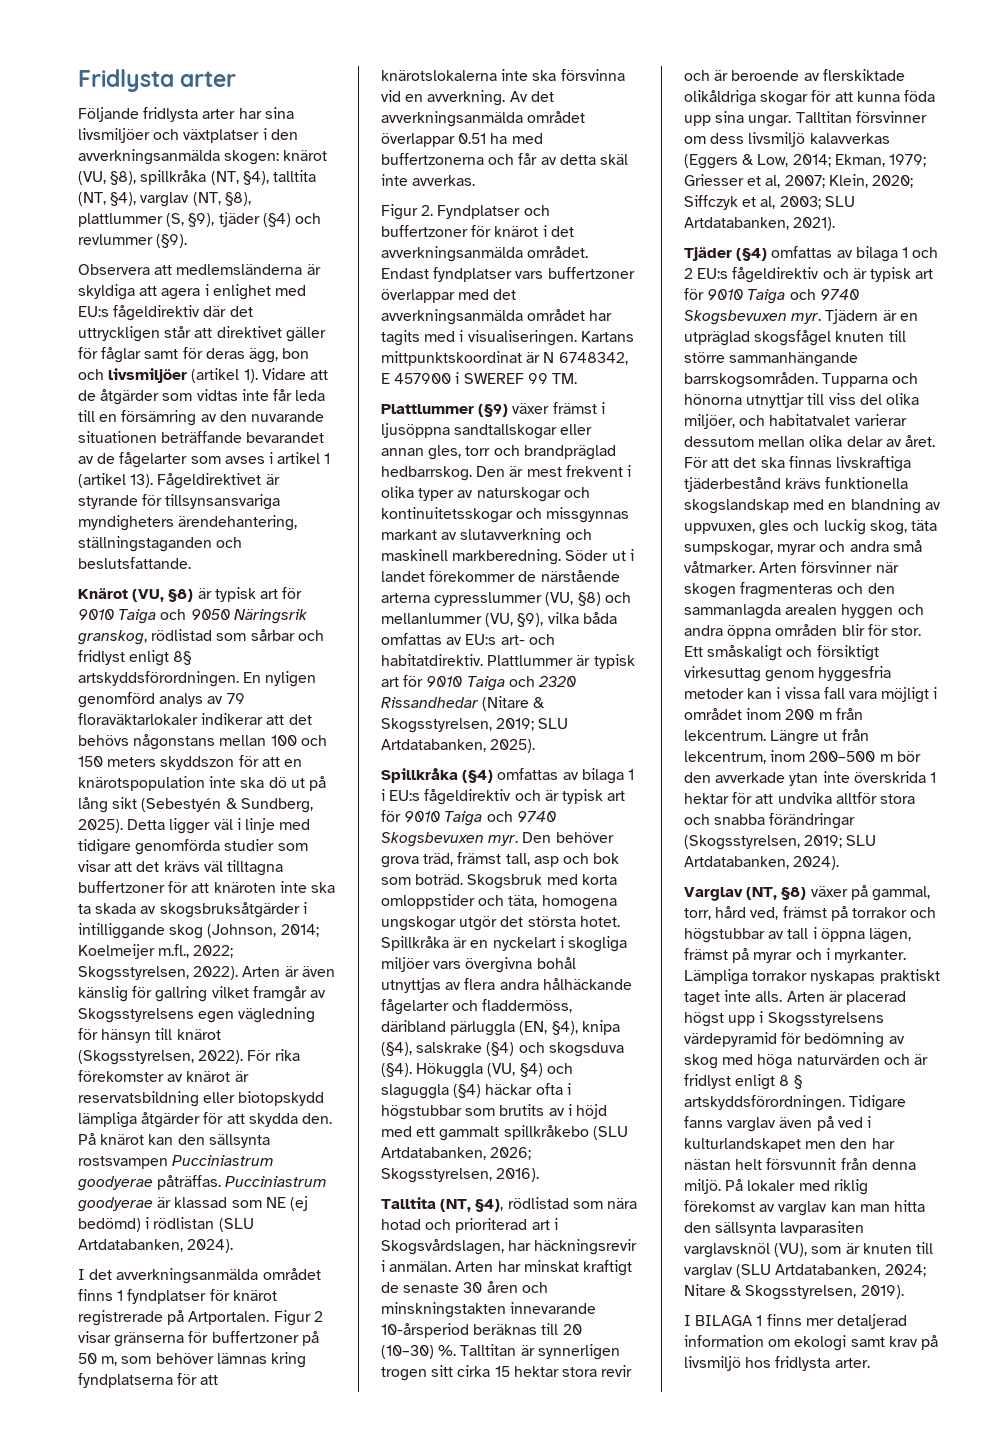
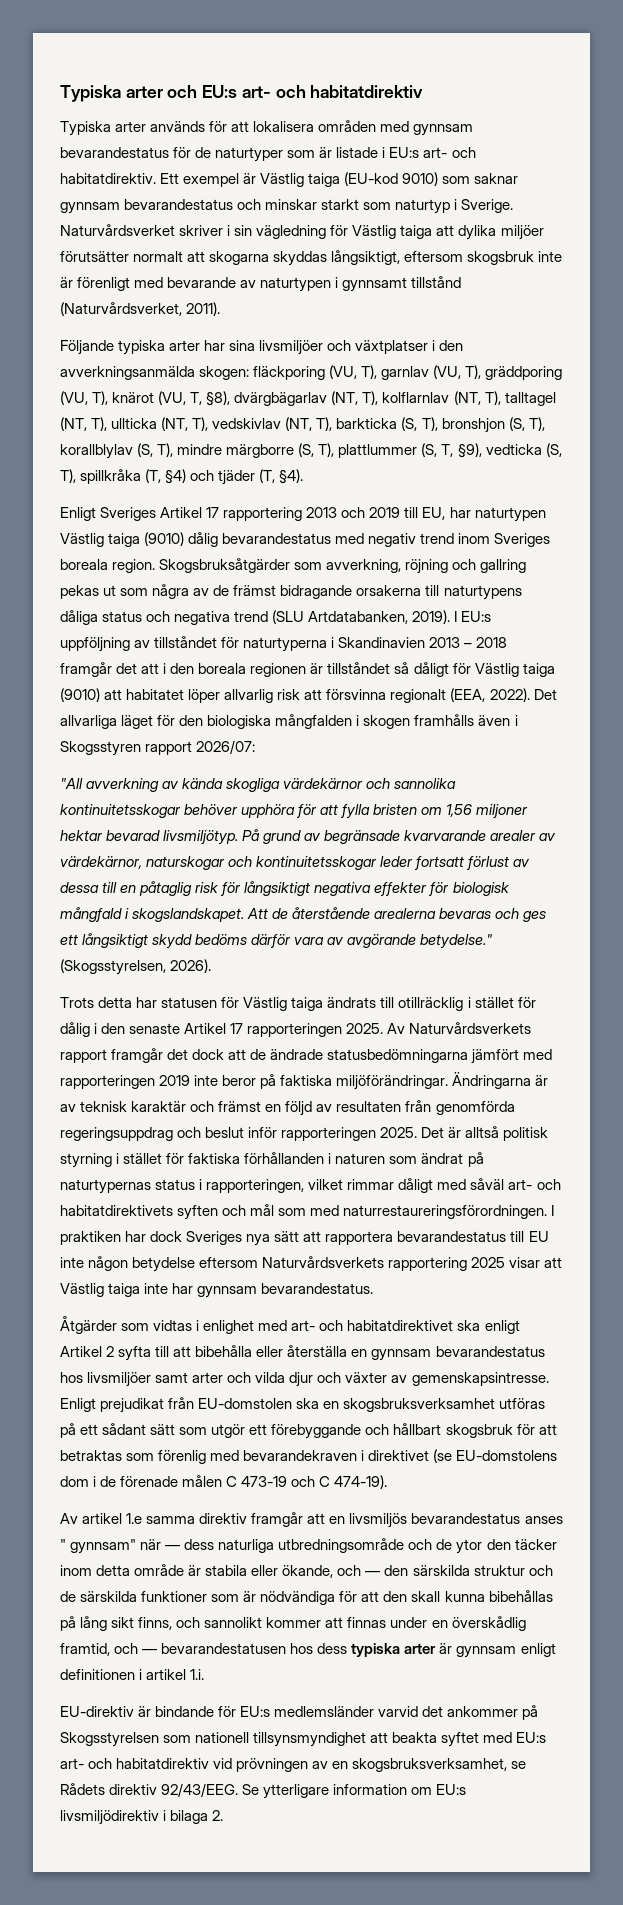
- Fridlysta arter
+ Typiska arter och EU:s art- och habitatdirektiv
+ Typiska arter används för att lokalisera områden med gynnsam bevarandestatus för de naturtyper som är listade i EU:s art- och habitatdirektiv. Ett exempel är Västlig taiga (EU-kod 9010) som saknar gynnsam bevarandestatus och minskar starkt som naturtyp i Sverige. Naturvårdsverket skriver i sin vägledning för Västlig taiga att dylika miljöer förutsätter normalt att skogarna skyddas långsiktigt, eftersom skogsbruk inte är förenligt med bevarande av naturtypen i gynnsamt tillstånd (Naturvårdsverket, 2011).
- Följande fridlysta arter har sina livsmiljöer och växtplatser i den avverkningsanmälda skogen: knärot (VU, §8), spillkråka (NT, §4), talltita (NT, §4), varglav (NT, §8), plattlummer (S, §9), tjäder (§4) och revlummer (§9).
- Observera att medlemsländerna är skyldiga att agera i enlighet med EU:s fågeldirektiv där det uttryckligen står att direktivet gäller för fåglar samt för deras ägg, bon och livsmiljöer (artikel 1). Vidare att de åtgärder som vidtas inte får leda till en försämring av den nuvarande situationen beträffande bevarandet av de fågelarter som avses i artikel 1 (artikel 13). Fågeldirektivet är styrande för tillsynsansvariga myndigheters ärendehantering, ställningstaganden och beslutsfattande.
- Knärot (VU, §8) är typisk art för 9010 Taiga och 9050 Näringsrik granskog, rödlistad som sårbar och fridlyst enligt 8§ artskyddsförordningen. En nyligen genomförd analys av 79 floraväktarlokaler indikerar att det behövs någonstans mellan 100 och 150 meters skyddszon för att en knärotspopulation inte ska dö ut på lång sikt (Sebestyén & Sundberg, 2025). Detta ligger väl i linje med tidigare genomförda studier som visar att det krävs väl tilltagna buffertzoner för att knäroten inte ska ta skada av skogsbruksåtgärder i intilliggande skog (Johnson, 2014; Koelmeijer m.fl., 2022; Skogsstyrelsen, 2022). Arten är även känslig för gallring vilket framgår av Skogsstyrelsens egen vägledning för hänsyn till knärot (Skogsstyrelsen, 2022). För rika förekomster av knärot är reservatsbildning eller biotopskydd lämpliga åtgärder för att skydda den. På knärot kan den sällsynta rostsvampen Pucciniastrum goodyerae påträffas. Pucciniastrum goodyerae är klassad som NE (ej bedömd) i rödlistan (SLU Artdatabanken, 2024).
- I det avverkningsanmälda området finns 1 fyndplatser för knärot registrerade på Artportalen. Figur 2 visar gränserna för buffertzoner på 50 m, som behöver lämnas kring fyndplatserna för att knärotslokalerna inte ska försvinna vid en avverkning. Av det avverkningsanmälda området överlappar 0.51 ha med buffertzonerna och får av detta skäl inte avverkas.
- Figur 2. Fyndplatser och buffertzoner för knärot i det avverkningsanmälda området. Endast fyndplatser vars buffertzoner överlappar med det avverkningsanmälda området har tagits med i visualiseringen. Kartans mittpunktskoordinat är N 6748342, E 457900 i SWEREF 99 TM.
- Plattlummer (§9) växer främst i ljusöppna sandtallskogar eller annan gles, torr och brandpräglad hedbarrskog. Den är mest frekvent i olika typer av naturskogar och kontinuitetsskogar och missgynnas markant av slutavverkning och maskinell markberedning. Söder ut i landet förekommer de närstående arterna cypresslummer (VU, §8) och mellanlummer (VU, §9), vilka båda omfattas av EU:s art- och habitatdirektiv. Plattlummer är typisk art för 9010 Taiga och 2320 Rissandhedar (Nitare & Skogsstyrelsen, 2019; SLU Artdatabanken, 2025).
- Spillkråka (§4) omfattas av bilaga 1 i EU:s fågeldirektiv och är typisk art för 9010 Taiga och 9740 Skogsbevuxen myr. Den behöver grova träd, främst tall, asp och bok som boträd. Skogsbruk med korta omloppstider och täta, homogena ungskogar utgör det största hotet. Spillkråka är en nyckelart i skogliga miljöer vars övergivna bohål utnyttjas av flera andra hålhäckande fågelarter och fladdermöss, däribland pärluggla (EN, §4), knipa (§4), salskrake (§4) och skogsduva (§4). Hökuggla (VU, §4) och slaguggla (§4) häckar ofta i högstubbar som brutits av i höjd med ett gammalt spillkråkebo (SLU Artdatabanken, 2026; Skogsstyrelsen, 2016).
- Talltita (NT, §4), rödlistad som nära hotad och prioriterad art i Skogsvårdslagen, har häckningsrevir i anmälan. Arten har minskat kraftigt de senaste 30 åren och minskningstakten innevarande 10-årsperiod beräknas till 20 (10–30) %. Talltitan är synnerligen trogen sitt cirka 15 hektar stora revir och är beroende av flerskiktade olikåldriga skogar för att kunna föda upp sina ungar. Talltitan försvinner om dess livsmiljö kalavverkas (Eggers & Low, 2014; Ekman, 1979; Griesser et al, 2007; Klein, 2020; Siffczyk et al, 2003; SLU Artdatabanken, 2021).
- Tjäder (§4) omfattas av bilaga 1 och 2 EU:s fågeldirektiv och är typisk art för 9010 Taiga och 9740 Skogsbevuxen myr. Tjädern är en utpräglad skogsfågel knuten till större sammanhängande barrskogsområden. Tupparna och hönorna utnyttjar till viss del olika miljöer, och habitatvalet varierar dessutom mellan olika delar av året. För att det ska finnas livskraftiga tjäderbestånd krävs funktionella skogslandskap med en blandning av uppvuxen, gles och luckig skog, täta sumpskogar, myrar och andra små våtmarker. Arten försvinner när skogen fragmenteras och den sammanlagda arealen hyggen och andra öppna områden blir för stor. Ett småskaligt och försiktigt virkesuttag genom hyggesfria metoder kan i vissa fall vara möjligt i området inom 200 m från lekcentrum. Längre ut från lekcentrum, inom 200–500 m bör den avverkade ytan inte överskrida 1 hektar för att undvika alltför stora och snabba förändringar (Skogsstyrelsen, 2019; SLU Artdatabanken, 2024).
- Varglav (NT, §8) växer på gammal, torr, hård ved, främst på torrakor och högstubbar av tall i öppna lägen, främst på myrar och i myrkanter. Lämpliga torrakor nyskapas praktiskt taget inte alls. Arten är placerad högst upp i Skogsstyrelsens värdepyramid för bedömning av skog med höga naturvärden och är fridlyst enligt 8 § artskyddsförordningen. Tidigare fanns varglav även på ved i kulturlandskapet men den har nästan helt försvunnit från denna miljö. På lokaler med riklig förekomst av varglav kan man hitta den sällsynta lavparasiten varglavsknöl (VU), som är knuten till varglav (SLU Artdatabanken, 2024; Nitare & Skogsstyrelsen, 2019).
- I BILAGA 1 finns mer detaljerad information om ekologi samt krav på livsmiljö hos fridlysta arter.
+ Följande typiska arter har sina livsmiljöer och växtplatser i den avverkningsanmälda skogen: fläckporing (VU, T), garnlav (VU, T), gräddporing (VU, T), knärot (VU, T, §8), dvärgbägarlav (NT, T), kolflarnlav (NT, T), talltagel (NT, T), ullticka (NT, T), vedskivlav (NT, T), barkticka (S, T), bronshjon (S, T), korallblylav (S, T), mindre märgborre (S, T), plattlummer (S, T, §9), vedticka (S, T), spillkråka (T, §4) och tjäder (T, §4).
+ Enligt Sveriges Artikel 17 rapportering 2013 och 2019 till EU, har naturtypen Västlig taiga (9010) dålig bevarandestatus med negativ trend inom Sveriges boreala region. Skogsbruksåtgärder som avverkning, röjning och gallring pekas ut som några av de främst bidragande orsakerna till naturtypens dåliga status och negativa trend (SLU Artdatabanken, 2019). I EU:s uppföljning av tillståndet för naturtyperna i Skandinavien 2013 – 2018 framgår det att i den boreala regionen är tillståndet så dåligt för Västlig taiga (9010) att habitatet löper allvarlig risk att försvinna regionalt (EEA, 2022). Det allvarliga läget för den biologiska mångfalden i skogen framhålls även i Skogsstyren rapport 2026/07:
+ "All avverkning av kända skogliga värdekärnor och sannolika kontinuitetsskogar behöver upphöra för att fylla bristen om 1,56 miljoner hektar bevarad livsmiljötyp. På grund av begränsade kvarvarande arealer av värdekärnor, naturskogar och kontinuitetsskogar leder fortsatt förlust av dessa till en påtaglig risk för långsiktigt negativa effekter för biologisk mångfald i skogslandskapet. Att de återstående arealerna bevaras och ges ett långsiktigt skydd bedöms därför vara av avgörande betydelse." (Skogsstyrelsen, 2026).
+ Trots detta har statusen för Västlig taiga ändrats till otillräcklig i stället för dålig i den senaste Artikel 17 rapporteringen 2025. Av Naturvårdsverkets rapport framgår det dock att de ändrade statusbedömningarna jämfört med rapporteringen 2019 inte beror på faktiska miljöförändringar. Ändringarna är av teknisk karaktär och främst en följd av resultaten från genomförda regeringsuppdrag och beslut inför rapporteringen 2025. Det är alltså politisk styrning i stället för faktiska förhållanden i naturen som ändrat på naturtypernas status i rapporteringen, vilket rimmar dåligt med såväl art- och habitatdirektivets syften och mål som med naturrestaureringsförordningen. I praktiken har dock Sveriges nya sätt att rapportera bevarandestatus till EU inte någon betydelse eftersom Naturvårdsverkets rapportering 2025 visar att Västlig taiga inte har gynnsam bevarandestatus.
+ Åtgärder som vidtas i enlighet med art- och habitatdirektivet ska enligt Artikel 2 syfta till att bibehålla eller återställa en gynnsam bevarandestatus hos livsmiljöer samt arter och vilda djur och växter av gemenskapsintresse. Enligt prejudikat från EU-domstolen ska en skogsbruksverksamhet utföras på ett sådant sätt som utgör ett förebyggande och hållbart skogsbruk för att betraktas som förenlig med bevarandekraven i direktivet (se EU-domstolens dom i de förenade målen C 473-19 och C 474-19).
+ Av artikel 1.e samma direktiv framgår att en livsmiljös bevarandestatus anses " gynnsam" när — dess naturliga utbredningsområde och de ytor den täcker inom detta område är stabila eller ökande, och — den särskilda struktur och de särskilda funktioner som är nödvändiga för att den skall kunna bibehållas på lång sikt finns, och sannolikt kommer att finnas under en överskådlig framtid, och — bevarandestatusen hos dess typiska arter är gynnsam enligt definitionen i artikel 1.i.
+ EU-direktiv är bindande för EU:s medlemsländer varvid det ankommer på Skogsstyrelsen som nationell tillsynsmyndighet att beakta syftet med EU:s art- och habitatdirektiv vid prövningen av en skogsbruksverksamhet, se Rådets direktiv 92/43/EEG. Se ytterligare information om EU:s livsmiljödirektiv i bilaga 2.

